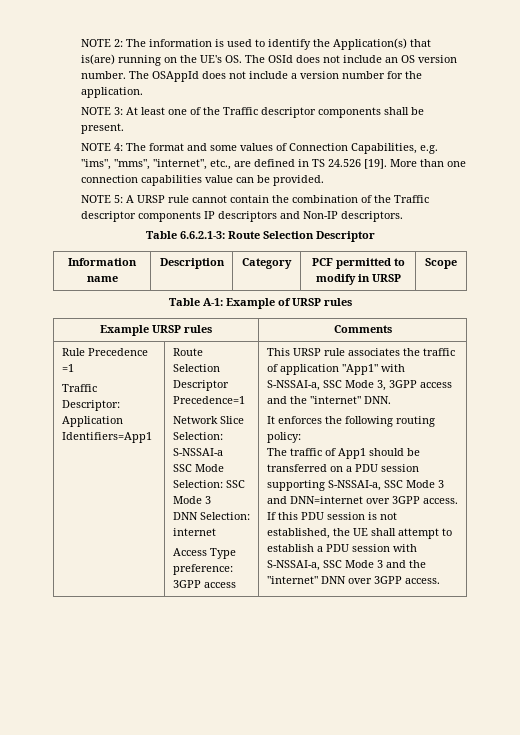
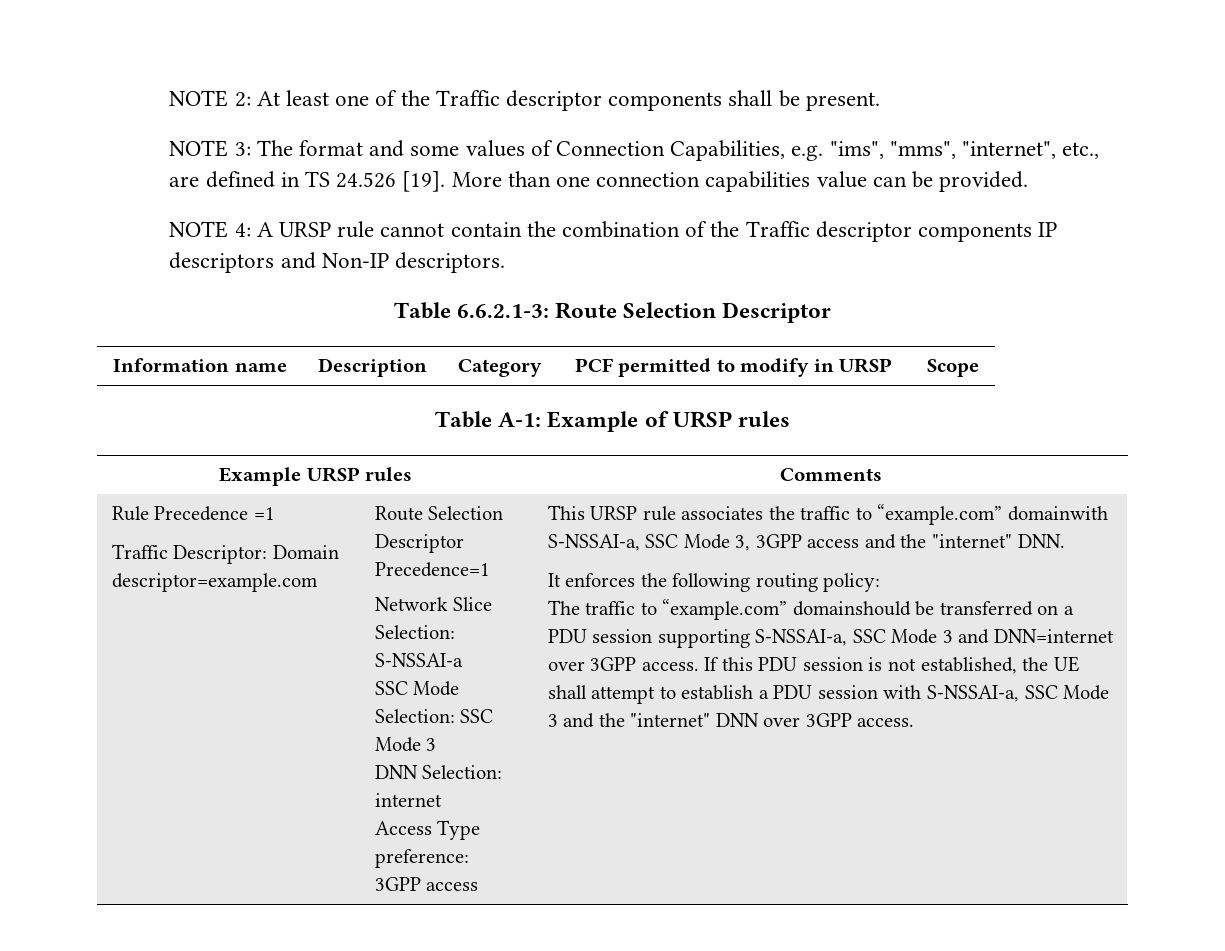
- NOTE 2: The information is used to identify the Application(s) that is(are) running on the UE's OS. The OSId does not include an OS version number. The OSAppId does not include a version number for the application.
- NOTE 3: At least one of the Traffic descriptor components shall be present.
+ NOTE 2: At least one of the Traffic descriptor components shall be present.
- NOTE 4: The format and some values of Connection Capabilities, e.g. "ims", "mms", "internet", etc., are defined in TS 24.526 [19].
+ NOTE 3: The format and some values of Connection Capabilities, e.g. "ims", "mms", "internet", etc., are defined in TS 24.526 [19].
- NOTE 5: A URSP rule cannot contain the combination of the Traffic descriptor components IP descriptors and Non-IP descriptors.
+ NOTE 4: A URSP rule cannot contain the combination of the Traffic descriptor components IP descriptors and Non-IP descriptors.
- Traffic Descriptor: Application Identifiers=App1
+ Traffic Descriptor: Domain descriptor=example.com
- This URSP rule associates the traffic of application "App1" with S-NSSAI-a, SSC Mode 3, 3GPP access and the "internet" DNN.
+ This URSP rule associates the traffic to “example.com” domainwith S-NSSAI-a, SSC Mode 3, 3GPP access and the "internet" DNN.
- The traffic of App1 should be transferred on a PDU session supporting S-NSSAI-a, SSC Mode 3 and DNN=internet over 3GPP access.
+ The traffic to “example.com” domainshould be transferred on a PDU session supporting S-NSSAI-a, SSC Mode 3 and DNN=internet over 3GPP access.

